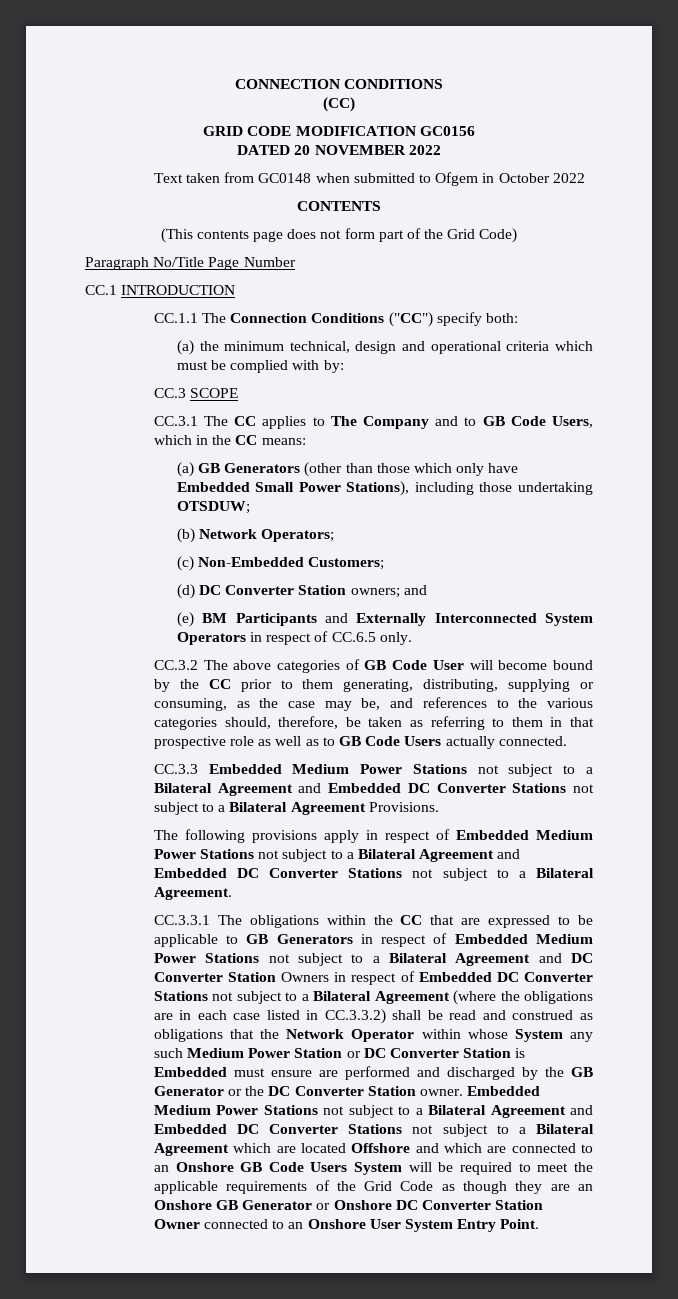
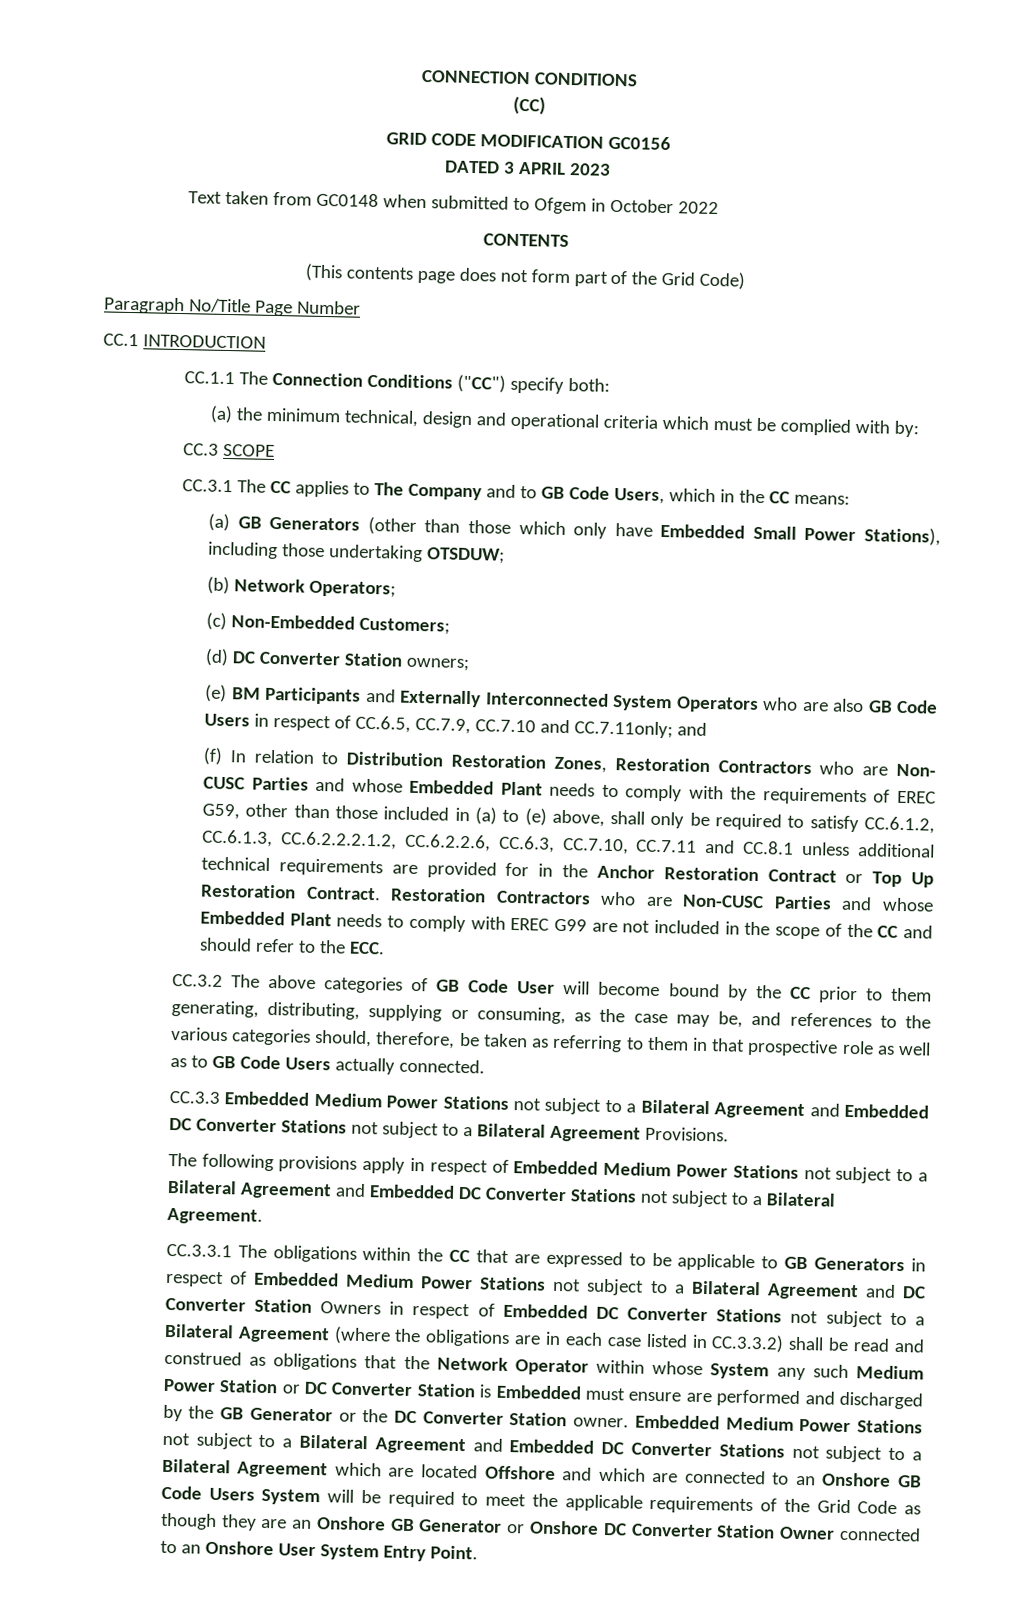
- DATED 20 NOVEMBER 2022
+ DATED 3 APRIL 2023
- (d) DC Converter Station owners; and
+ (d) DC Converter Station owners;
- (e) BM Participants and Externally Interconnected System Operators in respect of CC.6.5 only.
+ (e) BM Participants and Externally Interconnected System Operators who are also GB Code Users in respect of CC.6.5, CC.7.9, CC.7.10 and CC.7.11only; and
+ (f) In relation to Distribution Restoration Zones, Restoration Contractors who are Non- CUSC Parties and whose Embedded Plant needs to comply with the requirements of EREC G59, other than those included in (a) to (e) above, shall only be required to satisfy CC.6.1.2, CC.6.1.3, CC.6.2.2.2.1.2, CC.6.2.2.6, CC.6.3, CC.7.10, CC.7.11 and CC.8.1 unless additional technical requirements are provided for in the Anchor Restoration Contract or Top Up Restoration Contract. Restoration Contractors who are Non-CUSC Parties and whose Embedded Plant needs to comply with EREC G99 are not included in the scope of the CC and should refer to the ECC.

